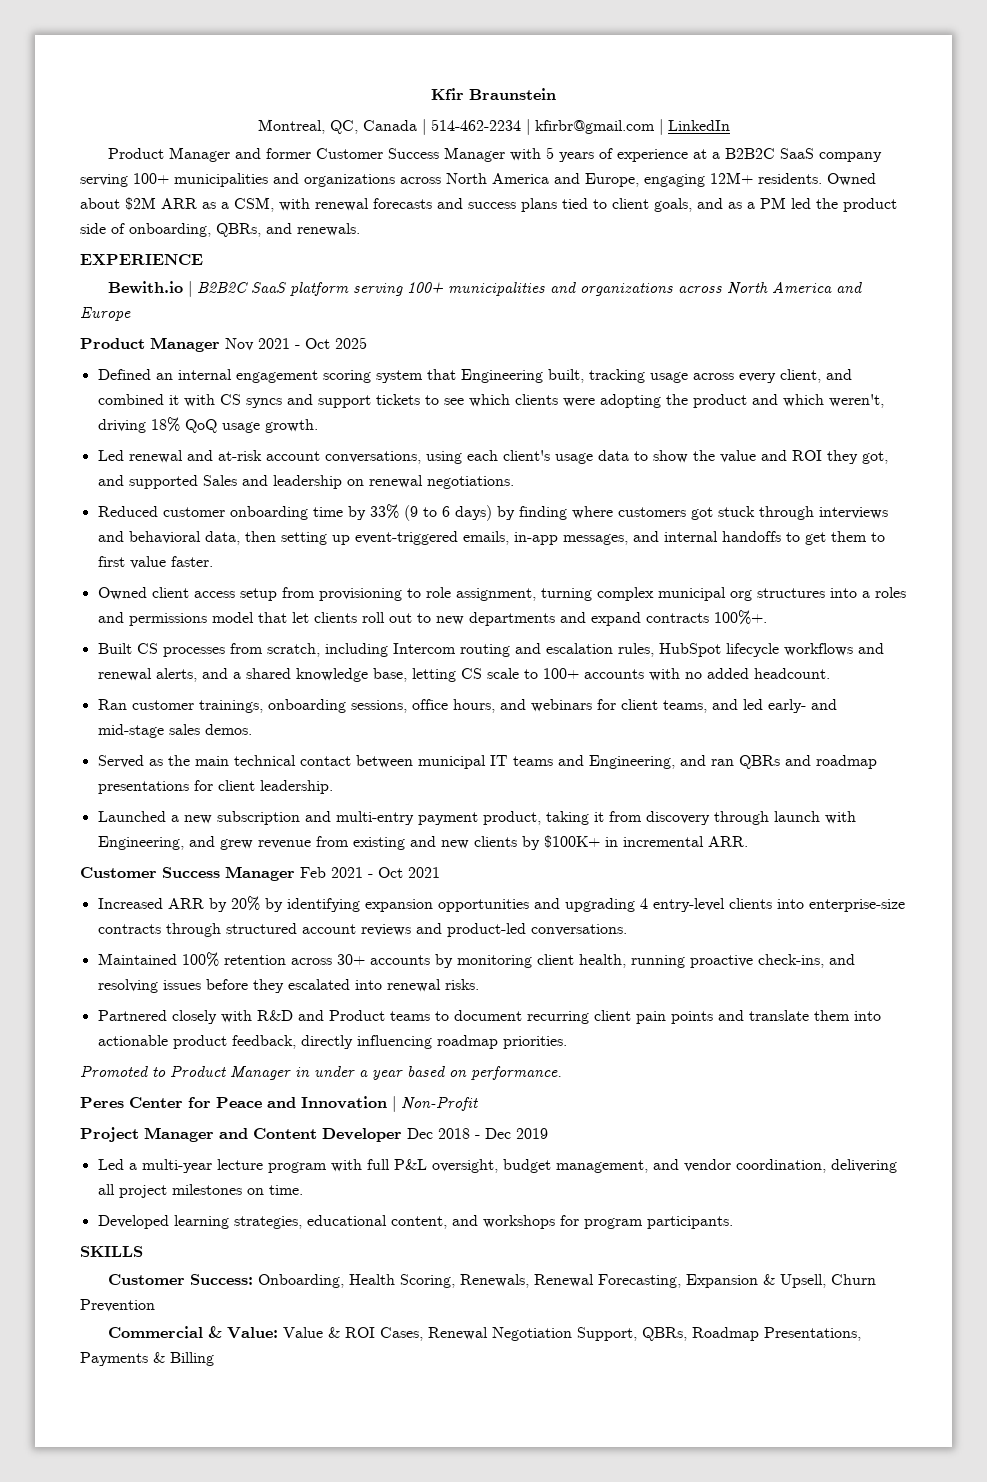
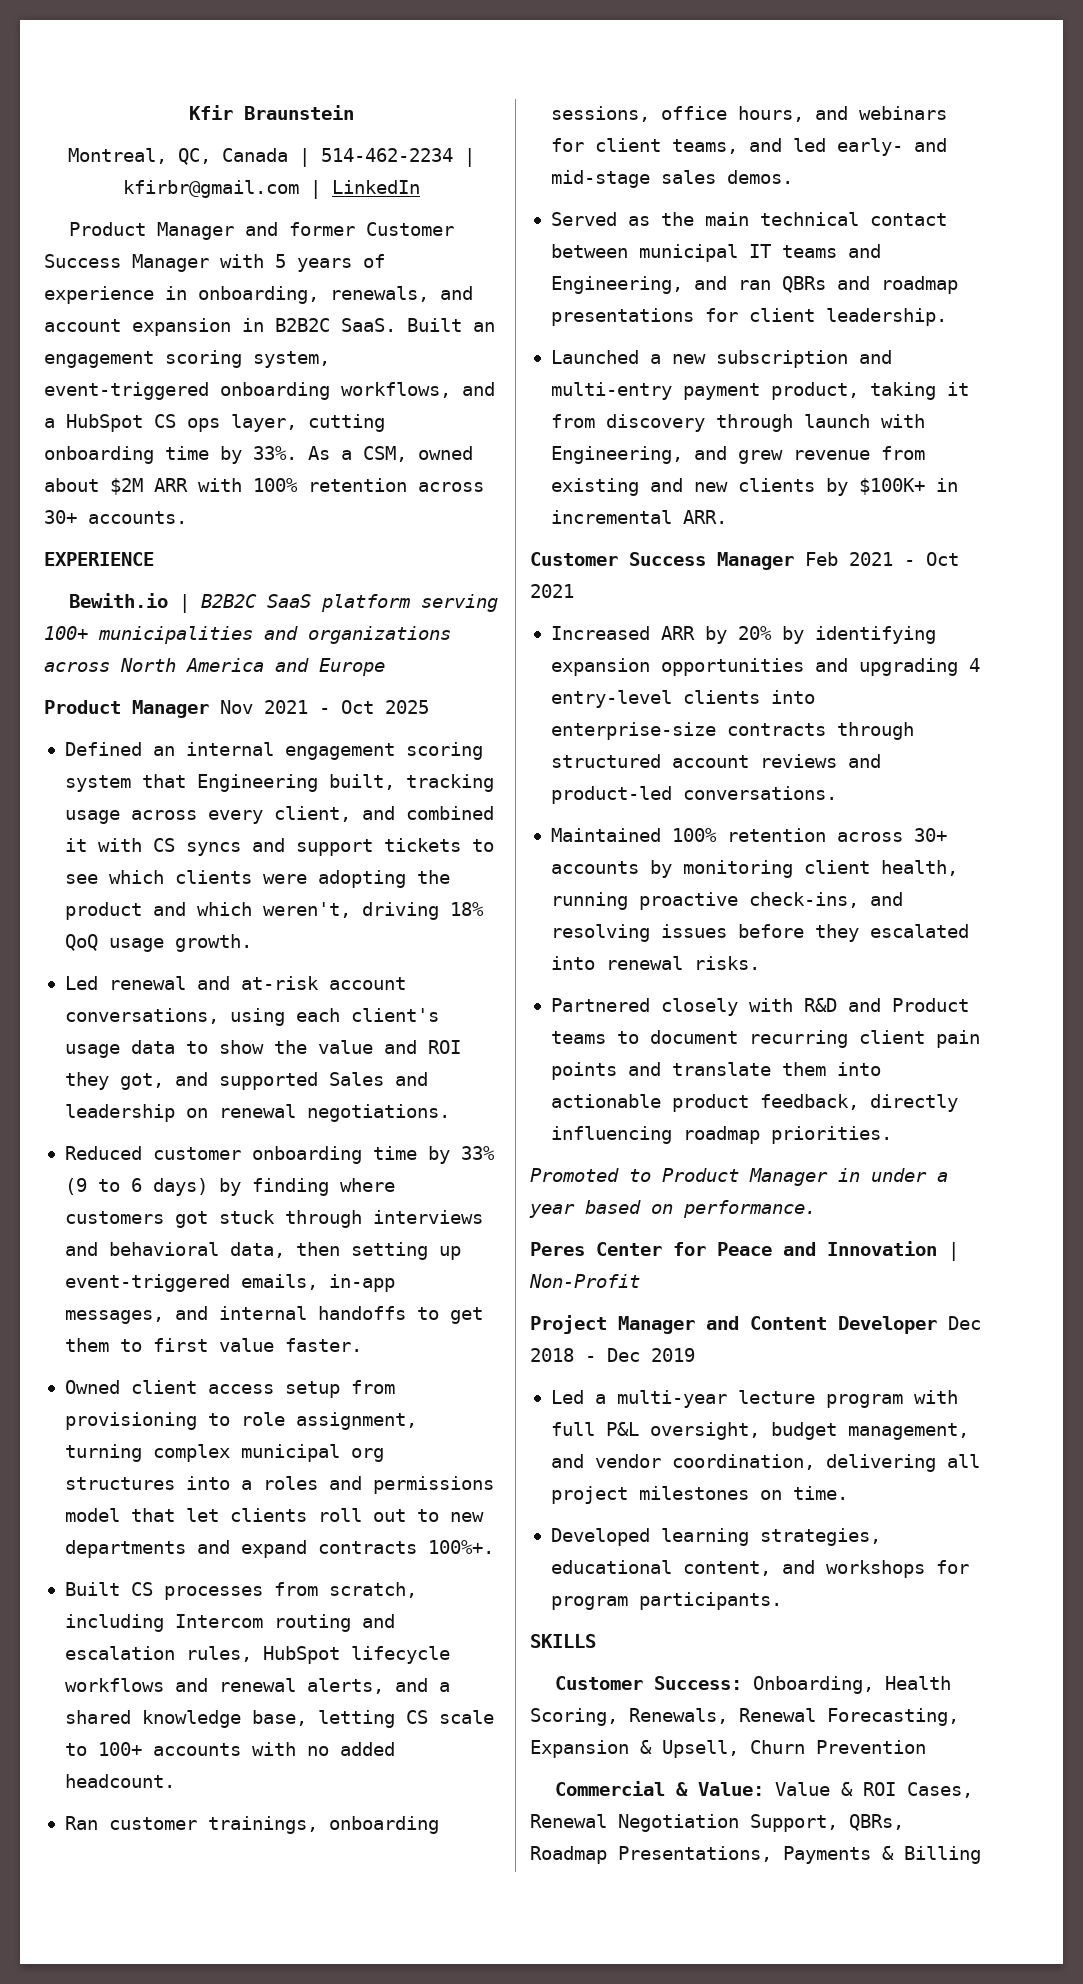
- Product Manager and former Customer Success Manager with 5 years of experience at a B2B2C SaaS company serving 100+ municipalities and organizations across North America and Europe, engaging 12M+ residents. Owned about $2M ARR as a CSM, with renewal forecasts and success plans tied to client goals, and as a PM led the product side of onboarding, QBRs, and renewals.
+ Product Manager and former Customer Success Manager with 5 years of experience in onboarding, renewals, and account expansion in B2B2C SaaS. Built an engagement scoring system, event-triggered onboarding workflows, and a HubSpot CS ops layer, cutting onboarding time by 33%. As a CSM, owned about $2M ARR with 100% retention across 30+ accounts.

